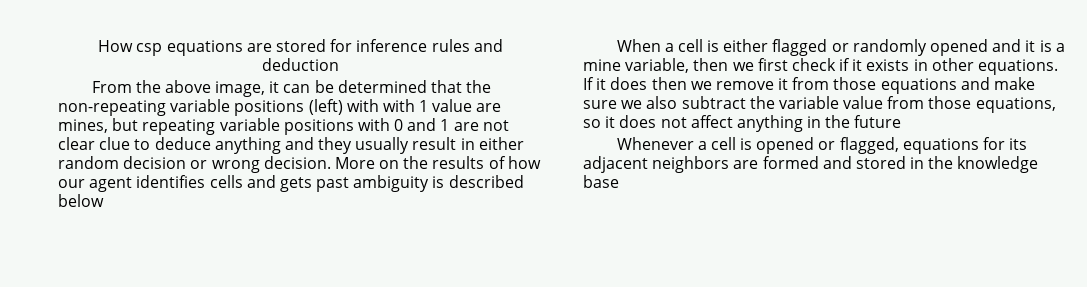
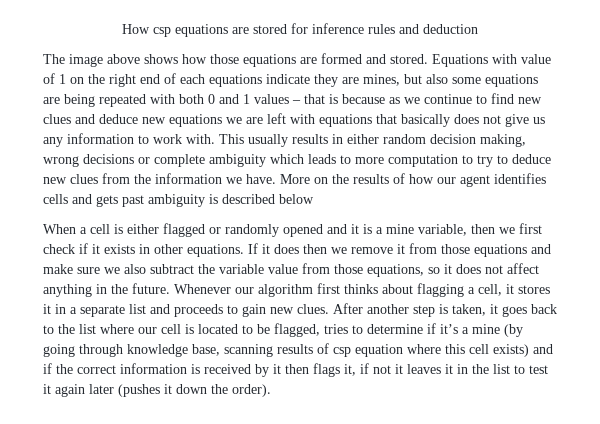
- From the above image, it can be determined that the non-repeating variable positions (left) with with 1 value are mines, but repeating variable positions with 0 and 1 are not clear clue to deduce anything and they usually result in either random decision or wrong decision.
+ The image above shows how those equations are formed and stored. Equations with value of 1 on the right end of each equations indicate they are mines, but also some equations are being repeated with both 0 and 1 values – that is because as we continue to find new clues and deduce new equations we are left with equations that basically does not give us any information to work with. This usually results in either random decision making, wrong decisions or complete ambiguity which leads to more computation to try to deduce new clues from the information we have.
- If it does then we remove it from those equations and make sure we also subtract the variable value from those equations, so it does not affect anything in the future
- Whenever a cell is opened or flagged, equations for its adjacent neighbors are formed and stored in the knowledge base
+ If it does then we remove it from those equations and make sure we also subtract the variable value from those equations, so it does not affect anything in the future. Whenever our algorithm first thinks about flagging a cell, it stores it in a separate list and proceeds to gain new clues. After another step is taken, it goes back to the list where our cell is located to be flagged, tries to determine if it’s a mine (by going through knowledge base, scanning results of csp equation where this cell exists) and if the correct information is received by it then flags it, if not it leaves it in the list to test it again later (pushes it down the order).

